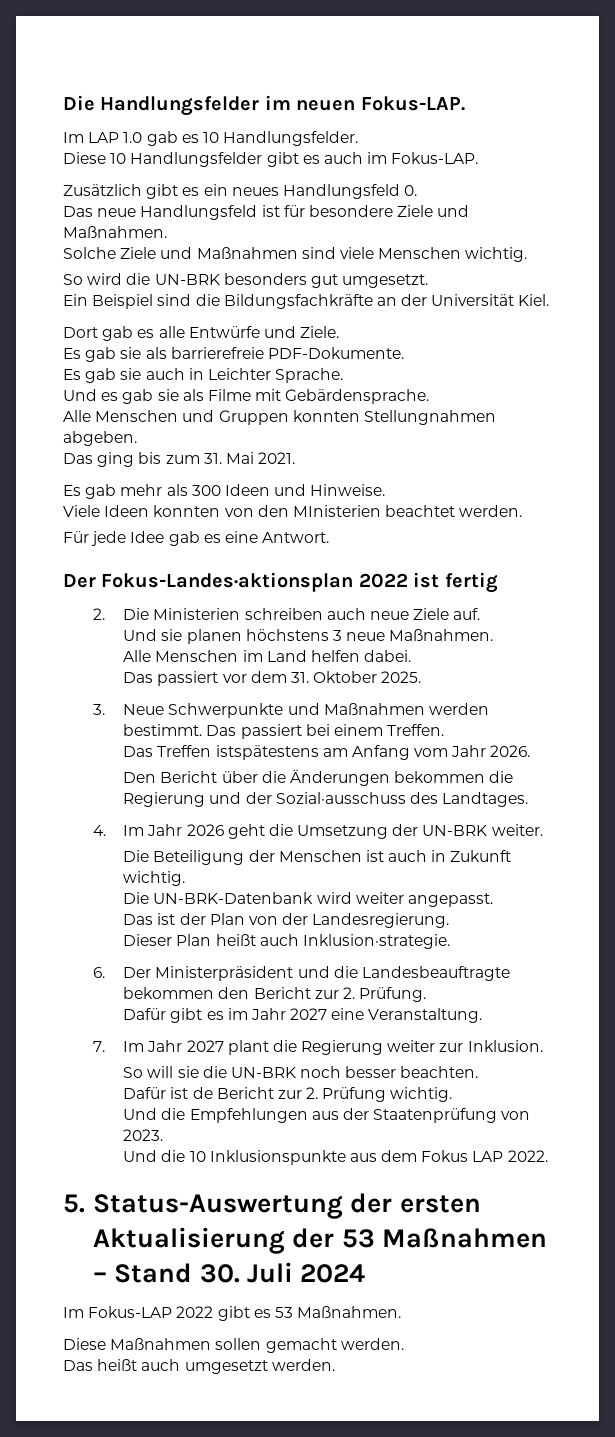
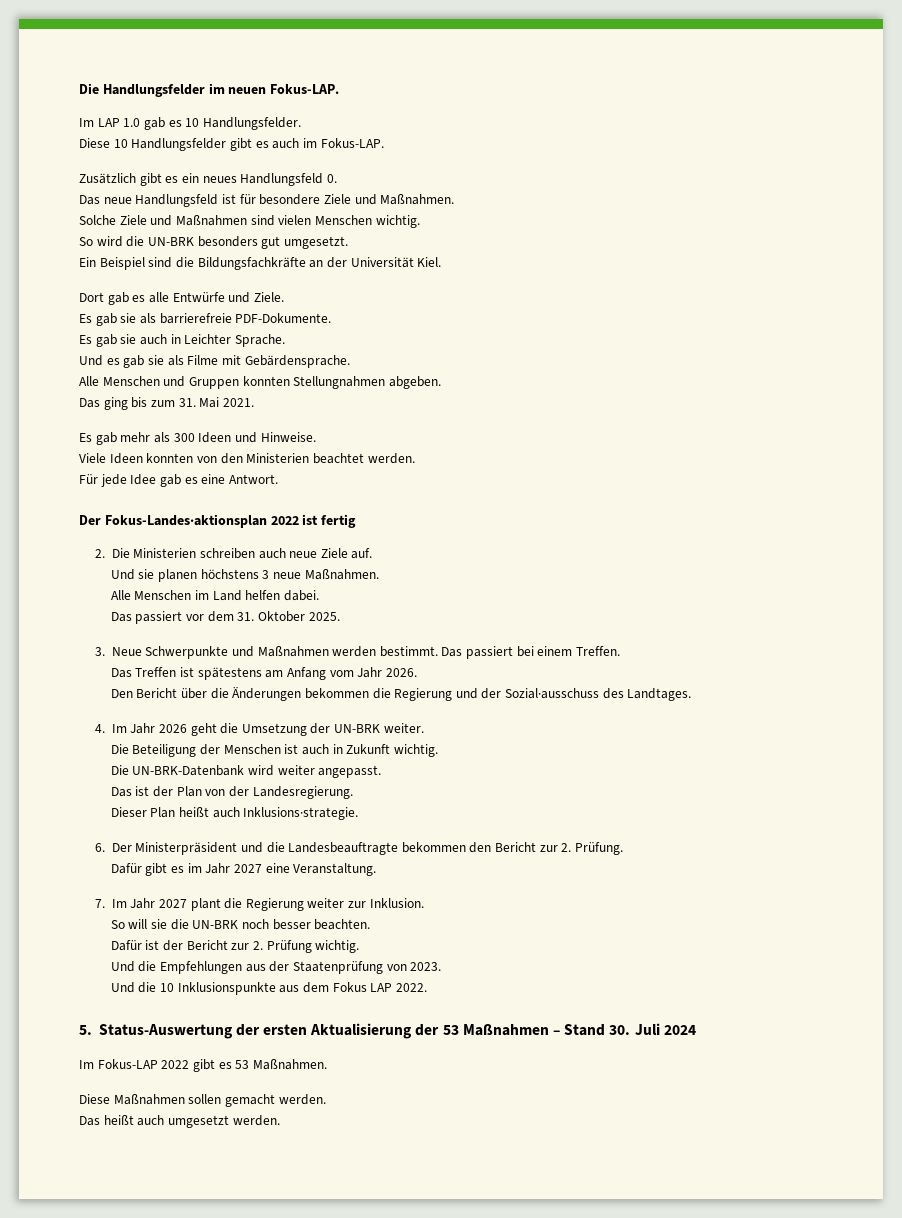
- Solche Ziele und Maßnahmen sind viele Menschen wichtig.
+ Solche Ziele und Maßnahmen sind vielen Menschen wichtig.
- Viele Ideen konnten von den MInisterien beachtet werden.
+ Viele Ideen konnten von den Ministerien beachtet werden.
- Das Treffen istspätestens am Anfang vom Jahr 2026.
+ Das Treffen ist spätestens am Anfang vom Jahr 2026.
- Dieser Plan heißt auch Inklusion·strategie.
+ Dieser Plan heißt auch Inklusions·strategie.
- Dafür ist de Bericht zur 2. Prüfung wichtig.
+ Dafür ist der Bericht zur 2. Prüfung wichtig.

